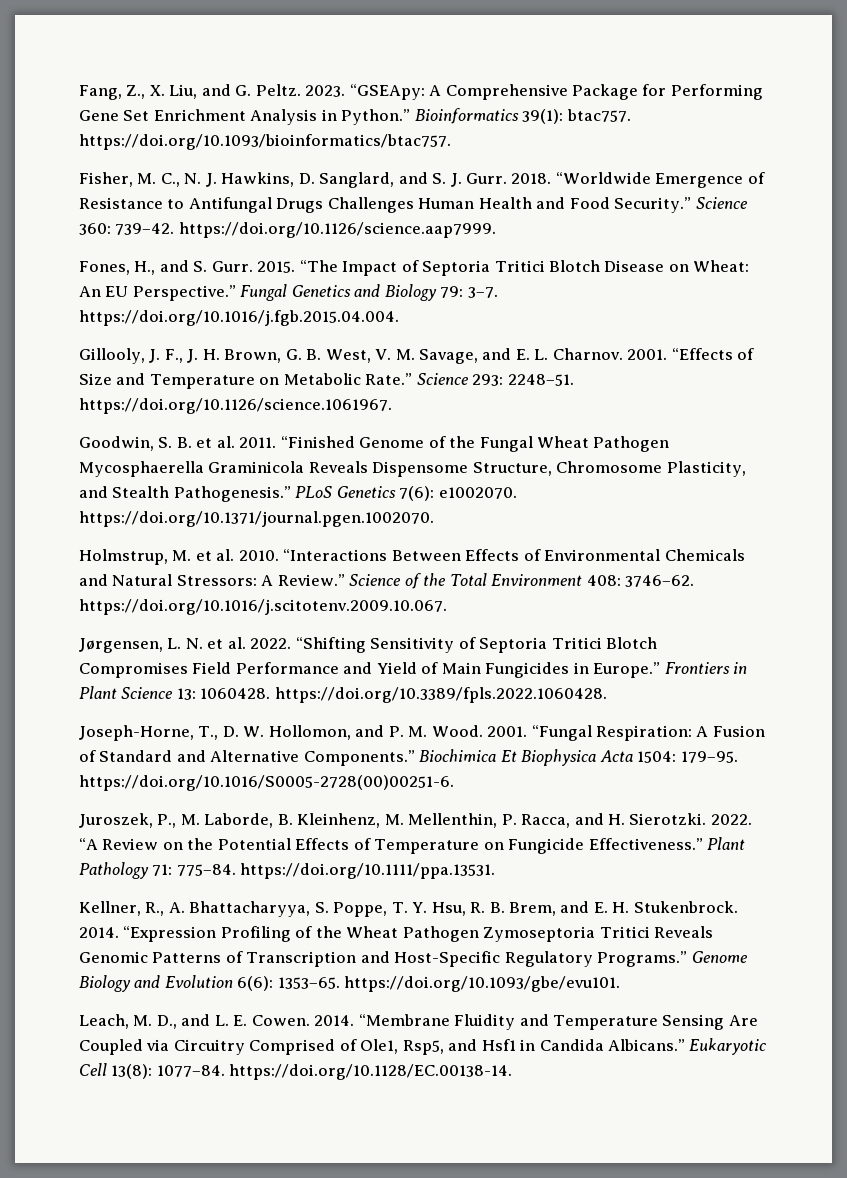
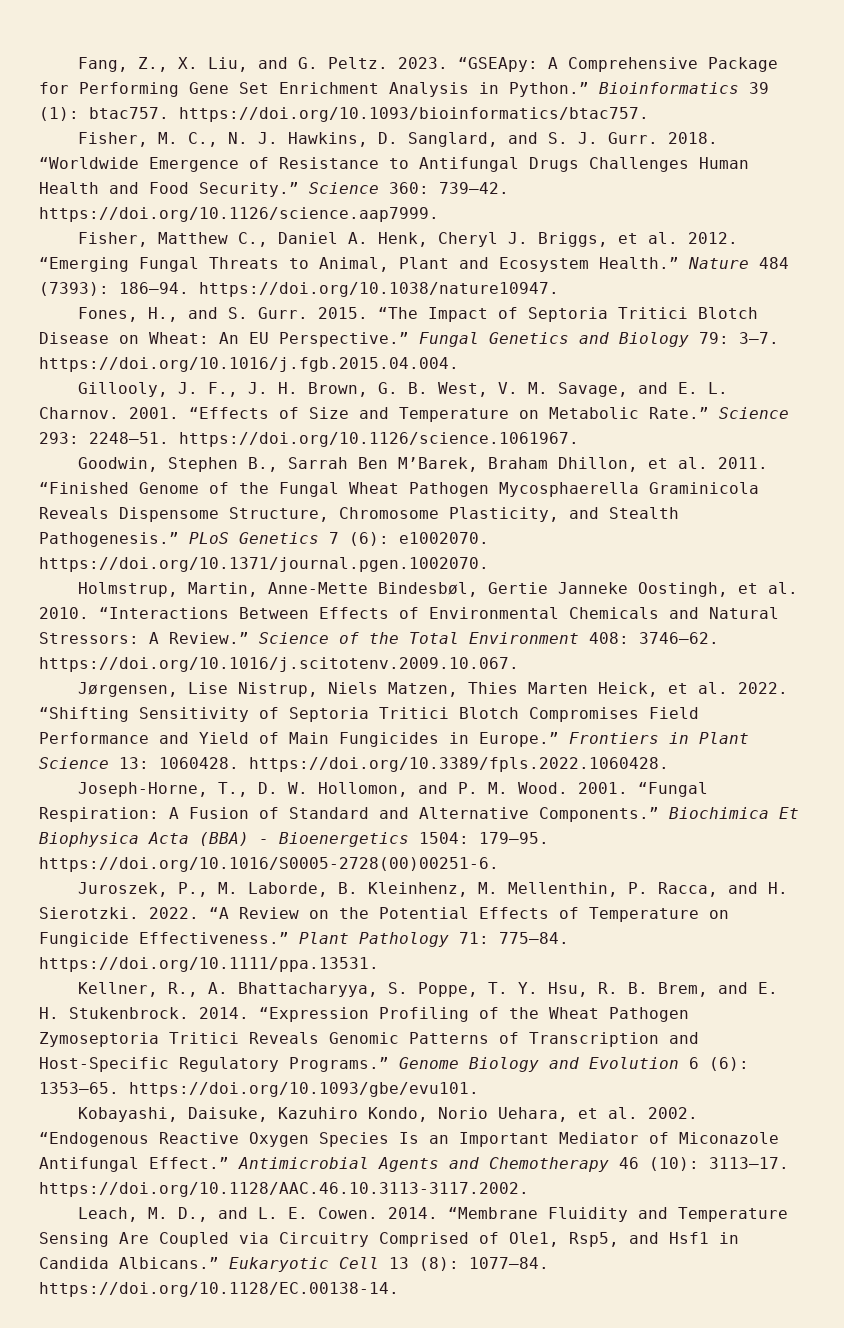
- Bioinformatics 39(1): btac757. https://doi.org/10.1093/bioinformatics/btac757.
+ Bioinformatics 39 (1): btac757. https://doi.org/10.1093/bioinformatics/btac757.
+ Fisher, Matthew C., Daniel A. Henk, Cheryl J. Briggs, et al. 2012. “Emerging Fungal Threats to Animal, Plant and Ecosystem Health.” Nature 484 (7393): 186–94. https://doi.org/10.1038/nature10947.
- Goodwin, S. B. et al. 2011.
+ Goodwin, Stephen B., Sarrah Ben M’Barek, Braham Dhillon, et al. 2011.
- PLoS Genetics 7(6): e1002070. https://doi.org/10.1371/journal.pgen.1002070.
+ PLoS Genetics 7 (6): e1002070. https://doi.org/10.1371/journal.pgen.1002070.
- Holmstrup, M. et al. 2010.
+ Holmstrup, Martin, Anne-Mette Bindesbøl, Gertie Janneke Oostingh, et al. 2010.
- Jørgensen, L. N. et al. 2022.
+ Jørgensen, Lise Nistrup, Niels Matzen, Thies Marten Heick, et al. 2022.
- Biochimica Et Biophysica Acta 1504: 179–95. https://doi.org/10.1016/S0005-2728(00)00251-6.
+ Biochimica Et Biophysica Acta (BBA) - Bioenergetics 1504: 179–95. https://doi.org/10.1016/S0005-2728(00)00251-6.
- Genome Biology and Evolution 6(6): 1353–65. https://doi.org/10.1093/gbe/evu101.
+ Genome Biology and Evolution 6 (6): 1353–65. https://doi.org/10.1093/gbe/evu101.
+ Kobayashi, Daisuke, Kazuhiro Kondo, Norio Uehara, et al. 2002. “Endogenous Reactive Oxygen Species Is an Important Mediator of Miconazole Antifungal Effect.” Antimicrobial Agents and Chemotherapy 46 (10): 3113–17. https://doi.org/10.1128/AAC.46.10.3113-3117.2002.
- Eukaryotic Cell 13(8): 1077–84. https://doi.org/10.1128/EC.00138-14.
+ Eukaryotic Cell 13 (8): 1077–84. https://doi.org/10.1128/EC.00138-14.

